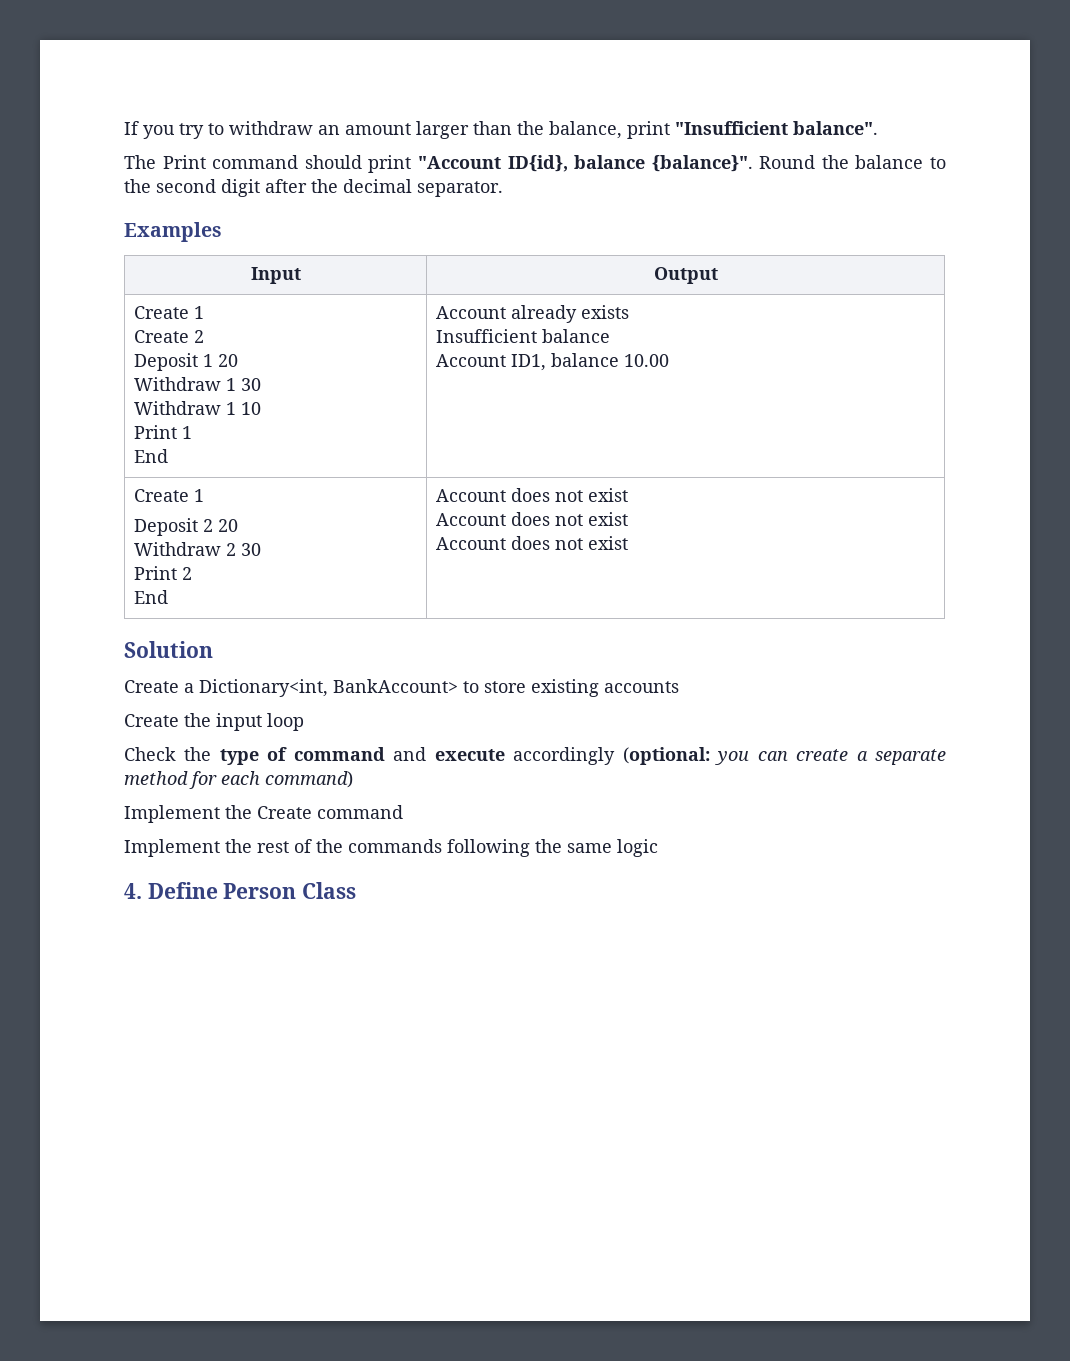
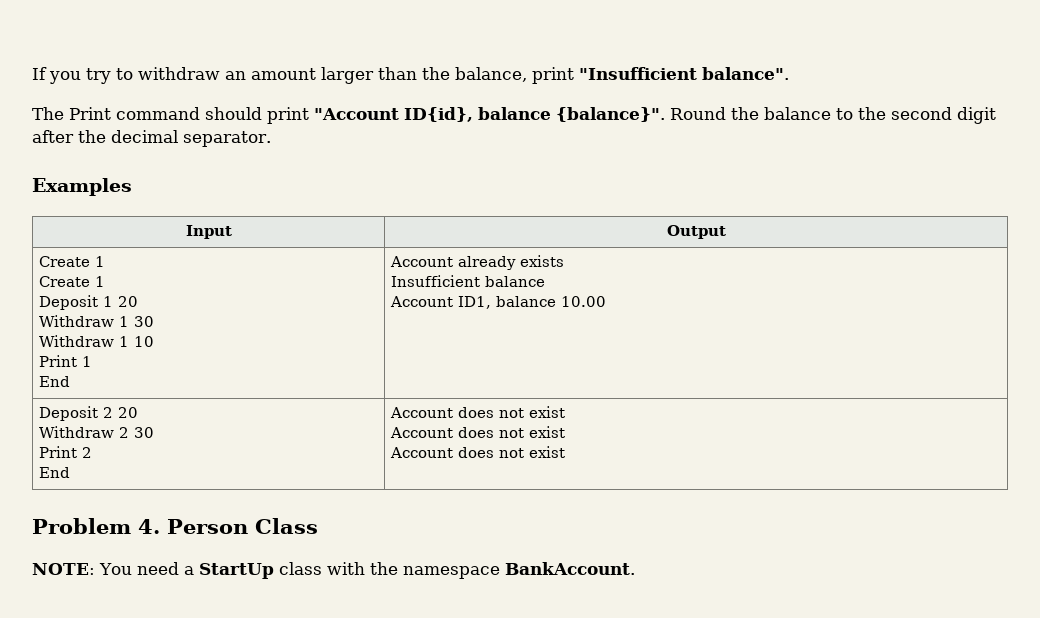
  Input | Output
  Create 1
- Create 2
+ Create 1
  Deposit 1 20
  Withdraw 1 30
  Withdraw 1 10
  Print 1
  End | Account already exists
  Insufficient balance
  Account ID1, balance 10.00
- Create 1
- Solution
- Create a Dictionary<int, BankAccount> to store existing accounts
- Create the input loop
- Check the type of command and execute accordingly (optional: you can create a separate method for each command)
- Implement the Create command
- Implement the rest of the commands following the same logic
- 4. Define Person Class
+ Problem 4. Person Class
+ NOTE: You need a StartUp class with the namespace BankAccount.

